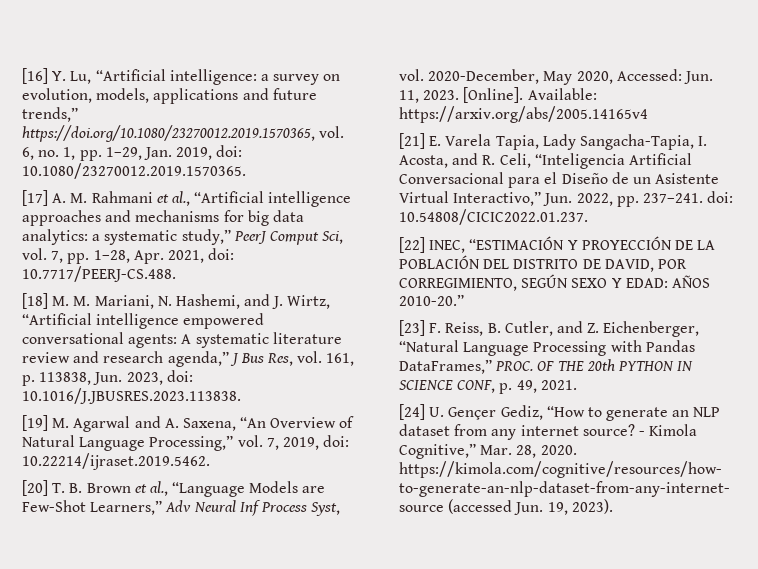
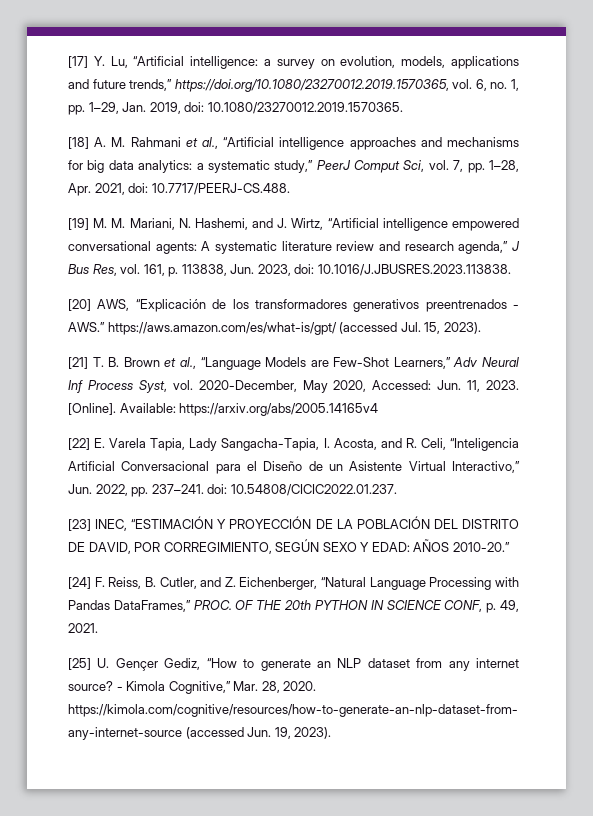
- [16] Y. Lu, “Artificial intelligence: a survey on evolution, models, applications and future trends,” https://doi.org/10.1080/23270012.2019.1570365, vol. 6, no. 1, pp. 1–29, Jan. 2019, doi: 10.1080/23270012.2019.1570365.
+ [17] Y. Lu, “Artificial intelligence: a survey on evolution, models, applications and future trends,” https://doi.org/10.1080/23270012.2019.1570365, vol. 6, no. 1, pp. 1–29, Jan. 2019, doi: 10.1080/23270012.2019.1570365.
- [17] A. M. Rahmani et al., “Artificial intelligence approaches and mechanisms for big data analytics: a systematic study,” PeerJ Comput Sci, vol. 7, pp. 1–28, Apr. 2021, doi: 10.7717/PEERJ-CS.488.
+ [18] A. M. Rahmani et al., “Artificial intelligence approaches and mechanisms for big data analytics: a systematic study,” PeerJ Comput Sci, vol. 7, pp. 1–28, Apr. 2021, doi: 10.7717/PEERJ-CS.488.
- [18] M. M. Mariani, N. Hashemi, and J. Wirtz, “Artificial intelligence empowered conversational agents: A systematic literature review and research agenda,” J Bus Res, vol. 161, p. 113838, Jun. 2023, doi: 10.1016/J.JBUSRES.2023.113838.
+ [19] M. M. Mariani, N. Hashemi, and J. Wirtz, “Artificial intelligence empowered conversational agents: A systematic literature review and research agenda,” J Bus Res, vol. 161, p. 113838, Jun. 2023, doi: 10.1016/J.JBUSRES.2023.113838.
- [19] M. Agarwal and A. Saxena, “An Overview of Natural Language Processing,” vol. 7, 2019, doi: 10.22214/ijraset.2019.5462.
- [20] T. B. Brown et al., “Language Models are Few-Shot Learners,” Adv Neural Inf Process Syst, vol. 2020-December, May 2020, Accessed: Jun. 11, 2023.
+ [20] AWS, “Explicación de los transformadores generativos preentrenados - AWS.” https://aws.amazon.com/es/what-is/gpt/ (accessed Jul. 15, 2023).
+ [21] T. B. Brown et al., “Language Models are Few-Shot Learners,” Adv Neural Inf Process Syst, vol. 2020-December, May 2020, Accessed: Jun. 11, 2023.
- [21] E. Varela Tapia, Lady Sangacha-Tapia, I. Acosta, and R. Celi, “Inteligencia Artificial Conversacional para el Diseño de un Asistente Virtual Interactivo,” Jun. 2022, pp. 237–241. doi: 10.54808/CICIC2022.01.237.
+ [22] E. Varela Tapia, Lady Sangacha-Tapia, I. Acosta, and R. Celi, “Inteligencia Artificial Conversacional para el Diseño de un Asistente Virtual Interactivo,” Jun. 2022, pp. 237–241. doi: 10.54808/CICIC2022.01.237.
- [22] INEC, “ESTIMACIÓN Y PROYECCIÓN DE LA POBLACIÓN DEL DISTRITO DE DAVID, POR CORREGIMIENTO, SEGÚN SEXO Y EDAD: AÑOS 2010-20.”
+ [23] INEC, “ESTIMACIÓN Y PROYECCIÓN DE LA POBLACIÓN DEL DISTRITO DE DAVID, POR CORREGIMIENTO, SEGÚN SEXO Y EDAD: AÑOS 2010-20.”
- [23] F. Reiss, B. Cutler, and Z. Eichenberger, “Natural Language Processing with Pandas DataFrames,” PROC.
+ [24] F. Reiss, B. Cutler, and Z. Eichenberger, “Natural Language Processing with Pandas DataFrames,” PROC.
- [24] U. Gençer Gediz, “How to generate an NLP dataset from any internet source?
+ [25] U. Gençer Gediz, “How to generate an NLP dataset from any internet source?

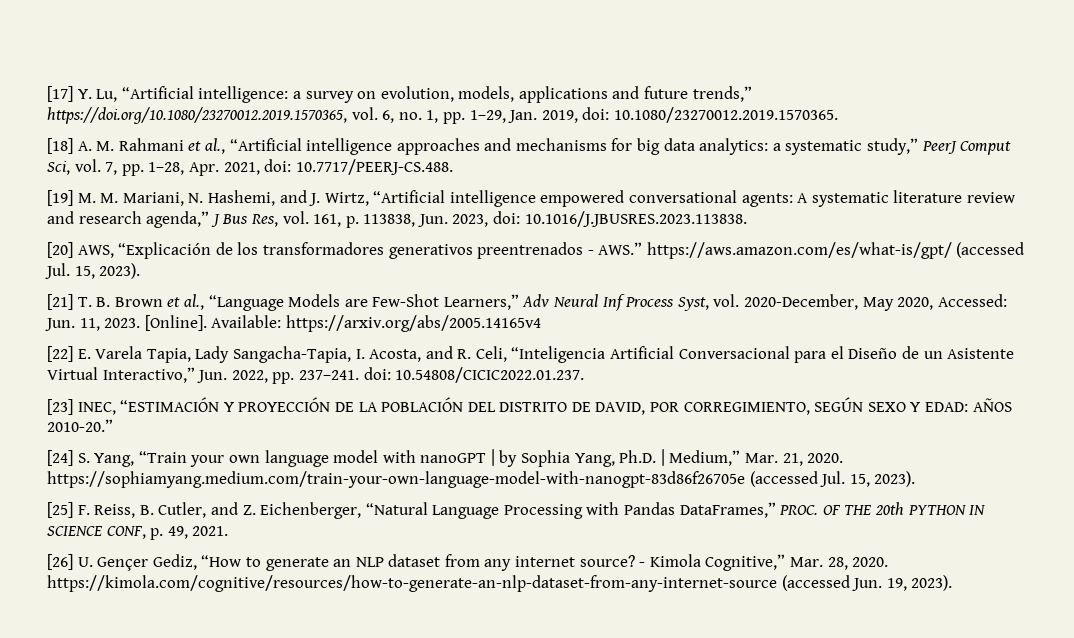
- [24] F. Reiss, B. Cutler, and Z. Eichenberger, “Natural Language Processing with Pandas DataFrames,” PROC.
+ [24] S. Yang, “Train your own language model with nanoGPT | by Sophia Yang, Ph.D. | Medium,” Mar. 21, 2020. https://sophiamyang.medium.com/train-your-own-language-model-with-nanogpt-83d86f26705e (accessed Jul. 15, 2023).
+ [25] F. Reiss, B. Cutler, and Z. Eichenberger, “Natural Language Processing with Pandas DataFrames,” PROC.
- [25] U. Gençer Gediz, “How to generate an NLP dataset from any internet source?
+ [26] U. Gençer Gediz, “How to generate an NLP dataset from any internet source?

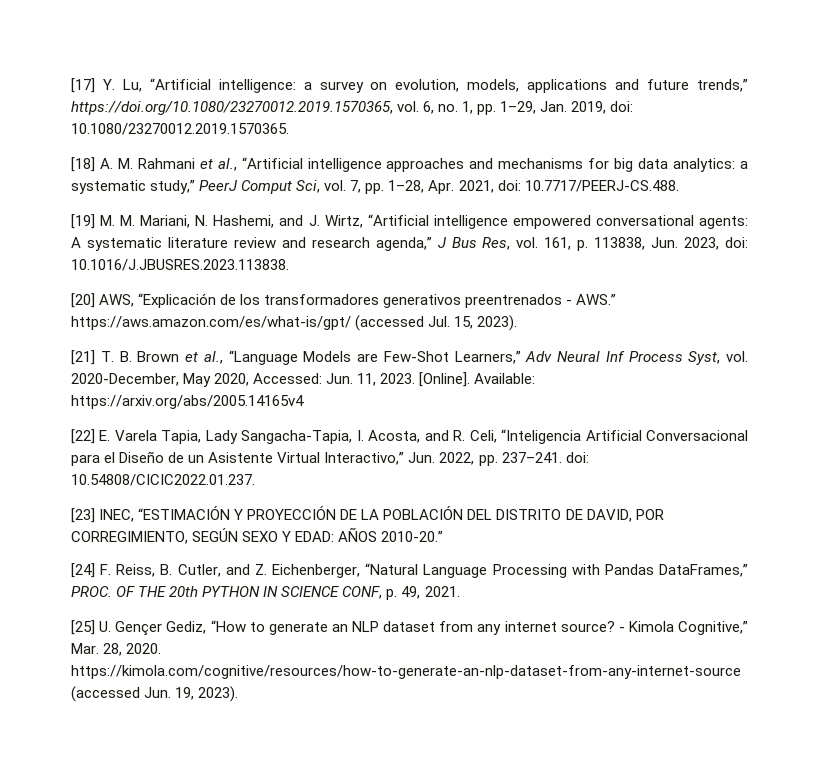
- [24] S. Yang, “Train your own language model with nanoGPT | by Sophia Yang, Ph.D. | Medium,” Mar. 21, 2020. https://sophiamyang.medium.com/train-your-own-language-model-with-nanogpt-83d86f26705e (accessed Jul. 15, 2023).
- [25] F. Reiss, B. Cutler, and Z. Eichenberger, “Natural Language Processing with Pandas DataFrames,” PROC.
+ [24] F. Reiss, B. Cutler, and Z. Eichenberger, “Natural Language Processing with Pandas DataFrames,” PROC.
- [26] U. Gençer Gediz, “How to generate an NLP dataset from any internet source?
+ [25] U. Gençer Gediz, “How to generate an NLP dataset from any internet source?

